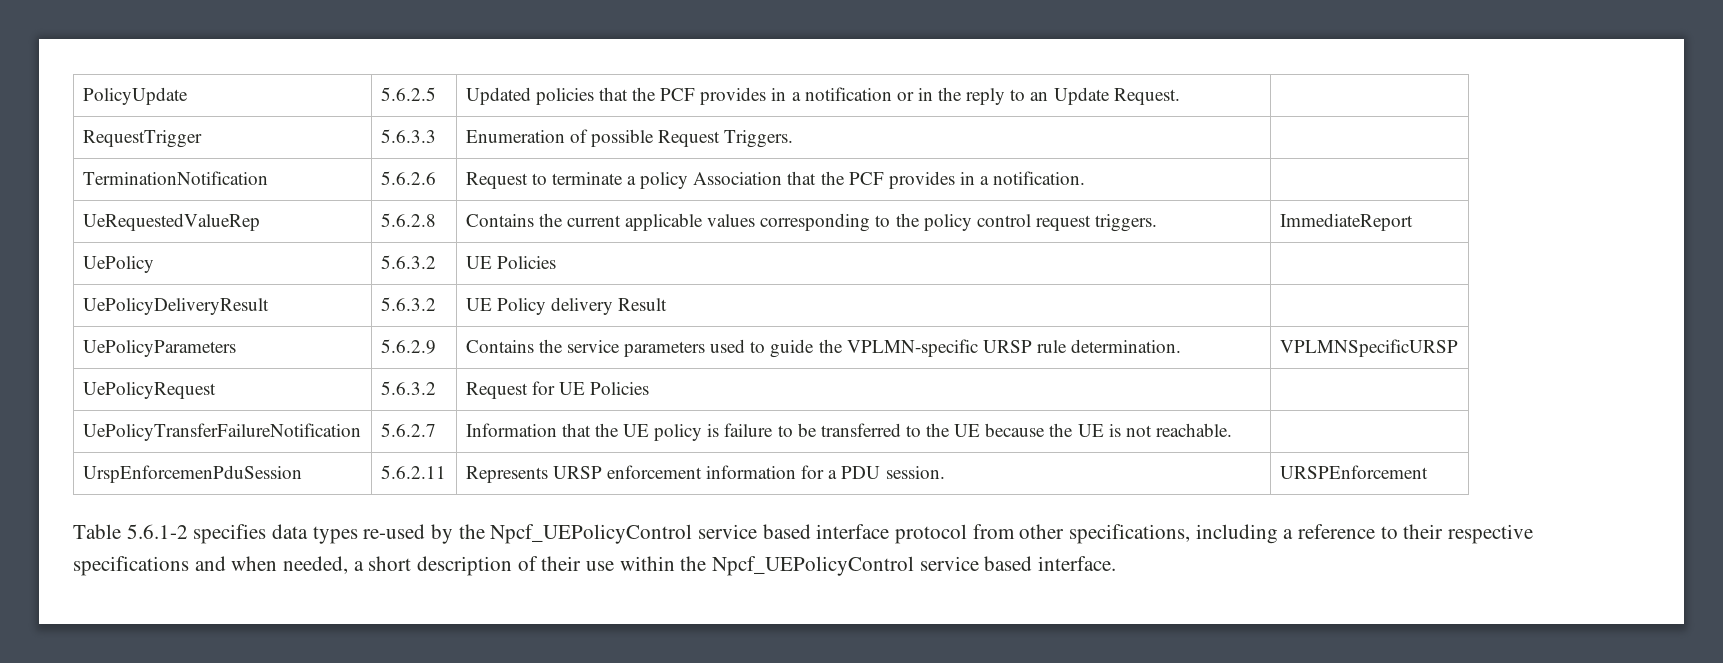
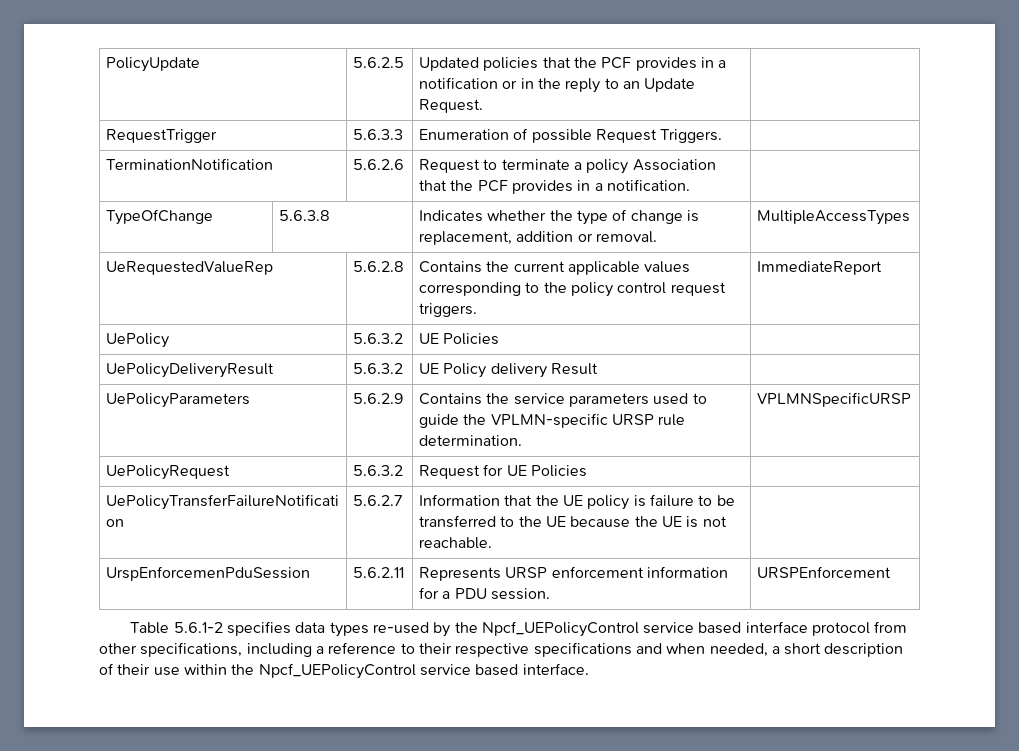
+ TypeOfChange | 5.6.3.8 | Indicates whether the type of change is replacement, addition or removal. | MultipleAccessTypes

